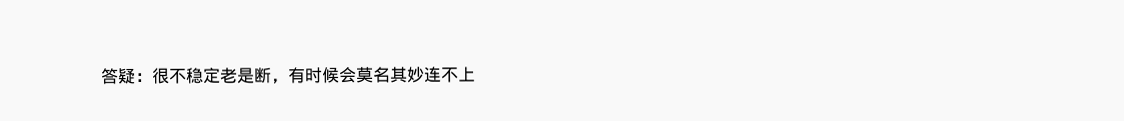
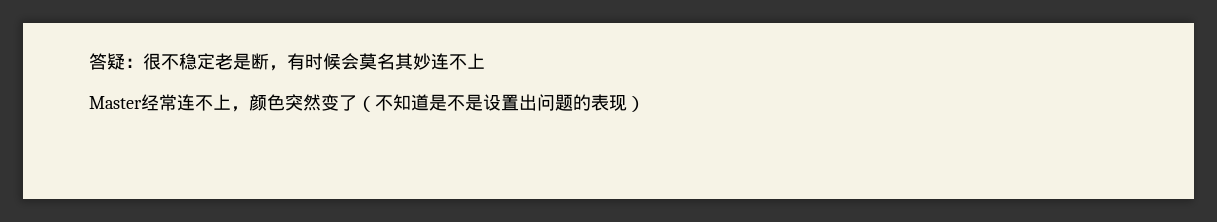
+ Master经常连不上，颜色突然变了（不知道是不是设置出问题的表现）

